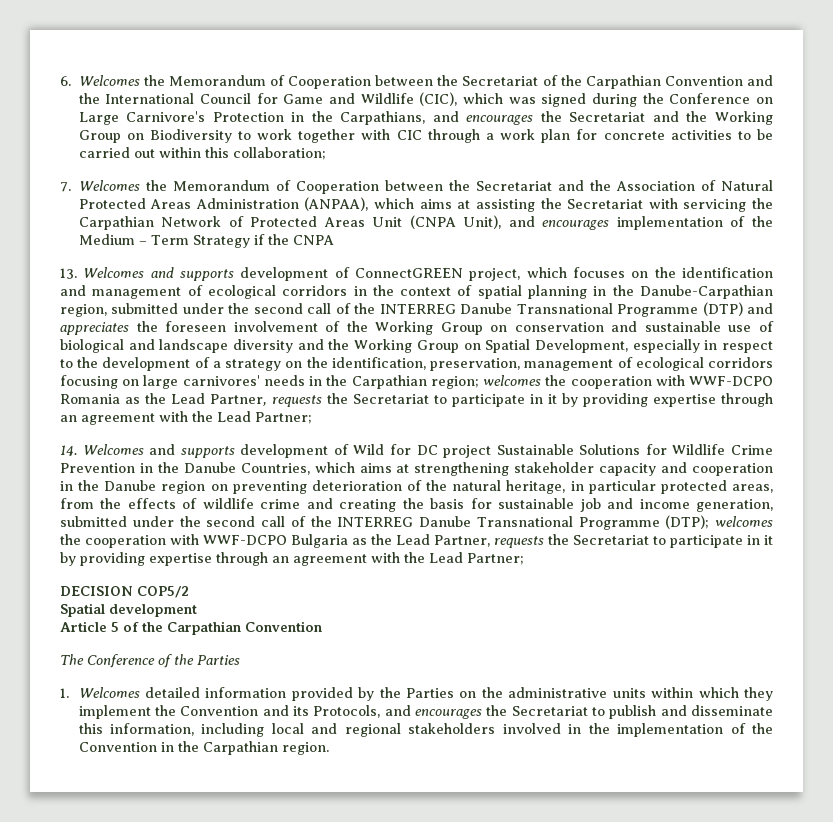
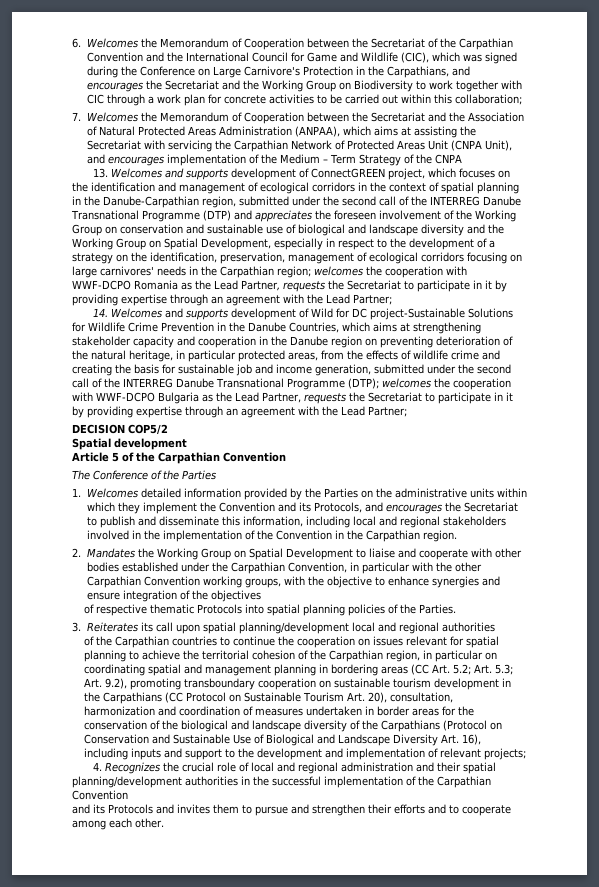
- 7. Welcomes the Memorandum of Cooperation between the Secretariat and the Association of Natural Protected Areas Administration (ANPAA), which aims at assisting the Secretariat with servicing the Carpathian Network of Protected Areas Unit (CNPA Unit), and encourages implementation of the Medium – Term Strategy if the CNPA
+ 7. Welcomes the Memorandum of Cooperation between the Secretariat and the Association of Natural Protected Areas Administration (ANPAA), which aims at assisting the Secretariat with servicing the Carpathian Network of Protected Areas Unit (CNPA Unit), and encourages implementation of the Medium – Term Strategy of the CNPA
- 14. Welcomes and supports development of Wild for DC project Sustainable Solutions for Wildlife Crime Prevention in the Danube Countries, which aims at strengthening stakeholder capacity and cooperation in the Danube region on preventing deterioration of the natural heritage, in particular protected areas, from the effects of wildlife crime and creating the basis for sustainable job and income generation, submitted under the second call of the INTERREG Danube Transnational Programme (DTP);
+ 14. Welcomes and supports development of Wild for DC project-Sustainable Solutions for Wildlife Crime Prevention in the Danube Countries, which aims at strengthening stakeholder capacity and cooperation in the Danube region on preventing deterioration of the natural heritage, in particular protected areas, from the effects of wildlife crime and creating the basis for sustainable job and income generation, submitted under the second call of the INTERREG Danube Transnational Programme (DTP);
+ 2. Mandates the Working Group on Spatial Development to liaise and cooperate with other bodies established under the Carpathian Convention, in particular with the other Carpathian Convention working groups, with the objective to enhance synergies and ensure integration of the objectives
+ of respective thematic Protocols into spatial planning policies of the Parties.
+ 3. Reiterates its call upon spatial planning/development local and regional authorities
+ of the Carpathian countries to continue the cooperation on issues relevant for spatial planning to achieve the territorial cohesion of the Carpathian region, in particular on coordinating spatial and management planning in bordering areas (CC Art. 5.2; Art. 5.3; Art. 9.2), promoting transboundary cooperation on sustainable tourism development in the Carpathians (CC Protocol on Sustainable Tourism Art. 20), consultation, harmonization and coordination of measures undertaken in border areas for the conservation of the biological and landscape diversity of the Carpathians (Protocol on Conservation and Sustainable Use of Biological and Landscape Diversity Art. 16), including inputs and support to the development and implementation of relevant projects;
+ 4. Recognizes the crucial role of local and regional administration and their spatial planning/development authorities in the successful implementation of the Carpathian Convention
+ and its Protocols and invites them to pursue and strengthen their efforts and to cooperate among each other.

